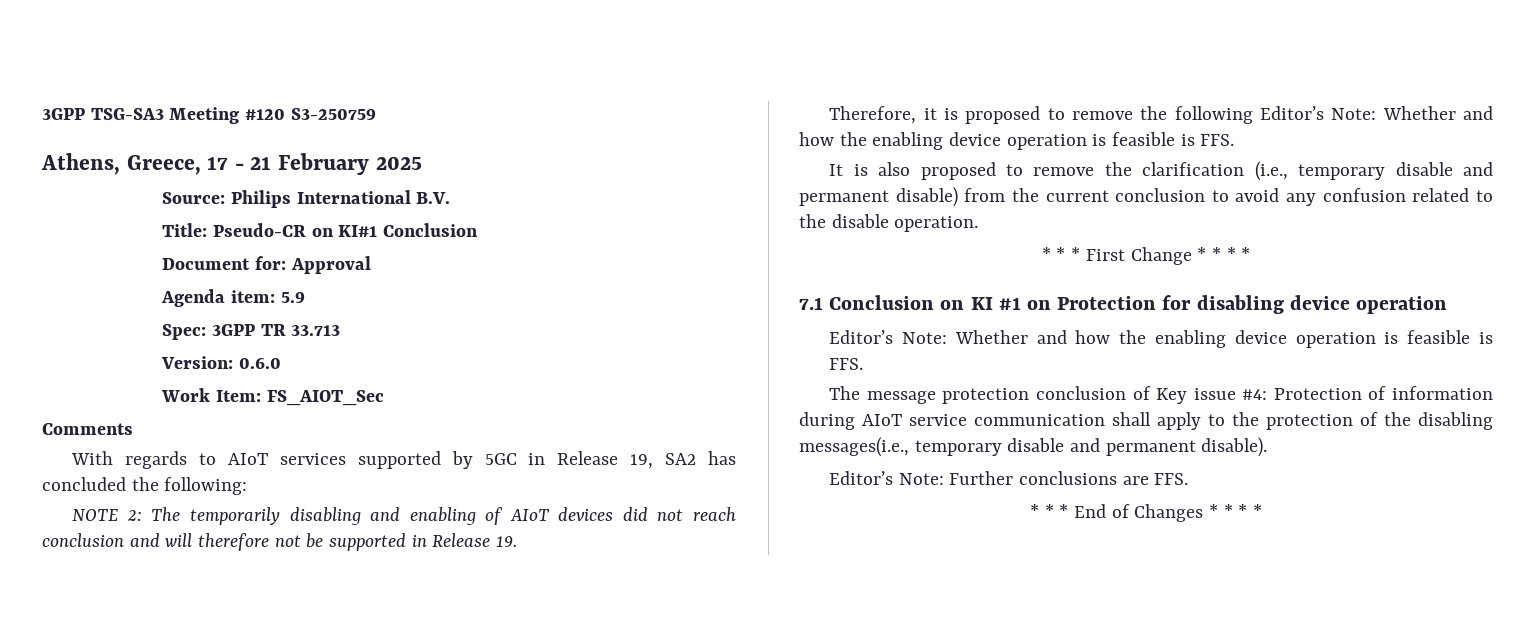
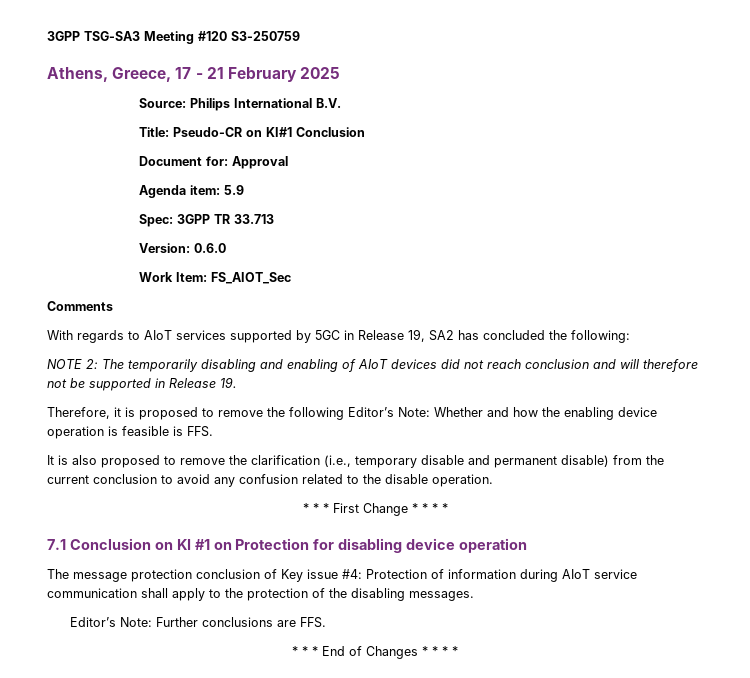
  7.1 Conclusion on KI #1 on Protection for disabling device operation
- Editor’s Note: Whether and how the enabling device operation is feasible is FFS.
- The message protection conclusion of Key issue #4: Protection of information during AIoT service communication shall apply to the protection of the disabling messages(i.e., temporary disable and permanent disable).
+ The message protection conclusion of Key issue #4: Protection of information during AIoT service communication shall apply to the protection of the disabling messages.

